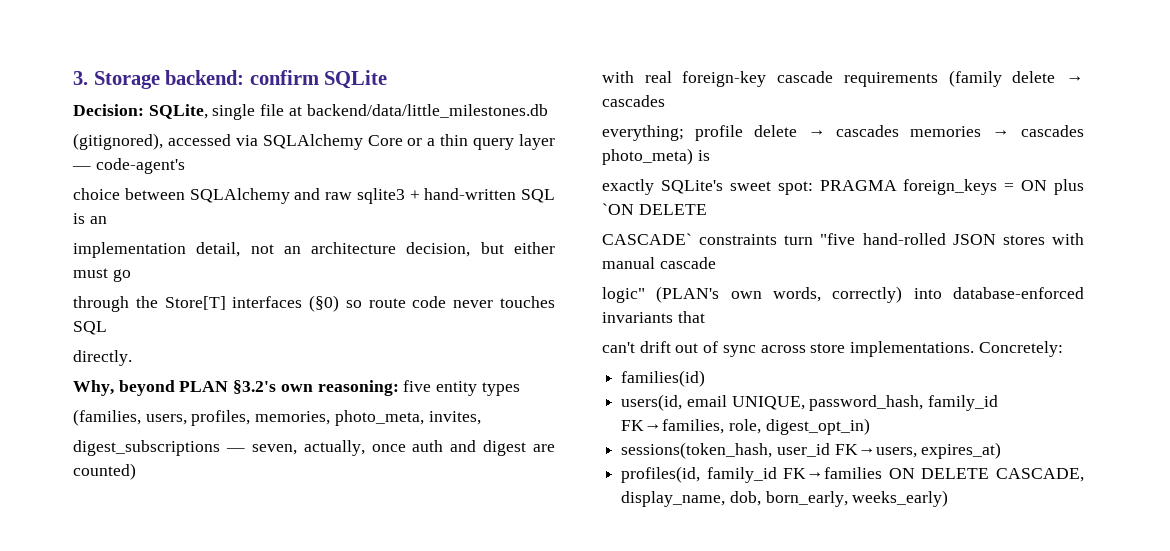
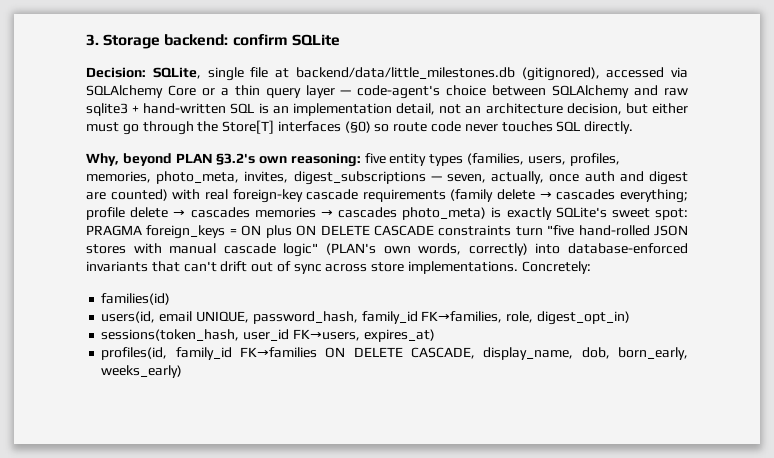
- Decision: SQLite, single file at backend/data/little_milestones.db
- (gitignored), accessed via SQLAlchemy Core or a thin query layer — code-agent's
- choice between SQLAlchemy and raw sqlite3 + hand-written SQL is an
- implementation detail, not an architecture decision, but either must go
- through the Store[T] interfaces (§0) so route code never touches SQL
- directly.
+ Decision: SQLite, single file at backend/data/little_milestones.db (gitignored), accessed via SQLAlchemy Core or a thin query layer — code-agent's choice between SQLAlchemy and raw sqlite3 + hand-written SQL is an implementation detail, not an architecture decision, but either must go through the Store[T] interfaces (§0) so route code never touches SQL directly.
- five entity types
- (families, users, profiles, memories, photo_meta, invites,
- digest_subscriptions — seven, actually, once auth and digest are counted)
- with real foreign-key cascade requirements (family delete → cascades
- everything;
+ five entity types (families, users, profiles, memories, photo_meta, invites, digest_subscriptions — seven, actually, once auth and digest are counted) with real foreign-key cascade requirements (family delete → cascades everything;
- profile delete → cascades memories → cascades photo_meta) is
- exactly SQLite's sweet spot:
+ profile delete → cascades memories → cascades photo_meta) is exactly SQLite's sweet spot:
- PRAGMA foreign_keys = ON plus `ON DELETE
- CASCADE` constraints turn "five hand-rolled JSON stores with manual cascade
- logic" (PLAN's own words, correctly) into database-enforced invariants that
- can't drift out of sync across store implementations.
+ PRAGMA foreign_keys = ON plus ON DELETE CASCADE constraints turn "five hand-rolled JSON stores with manual cascade logic" (PLAN's own words, correctly) into database-enforced invariants that can't drift out of sync across store implementations.

